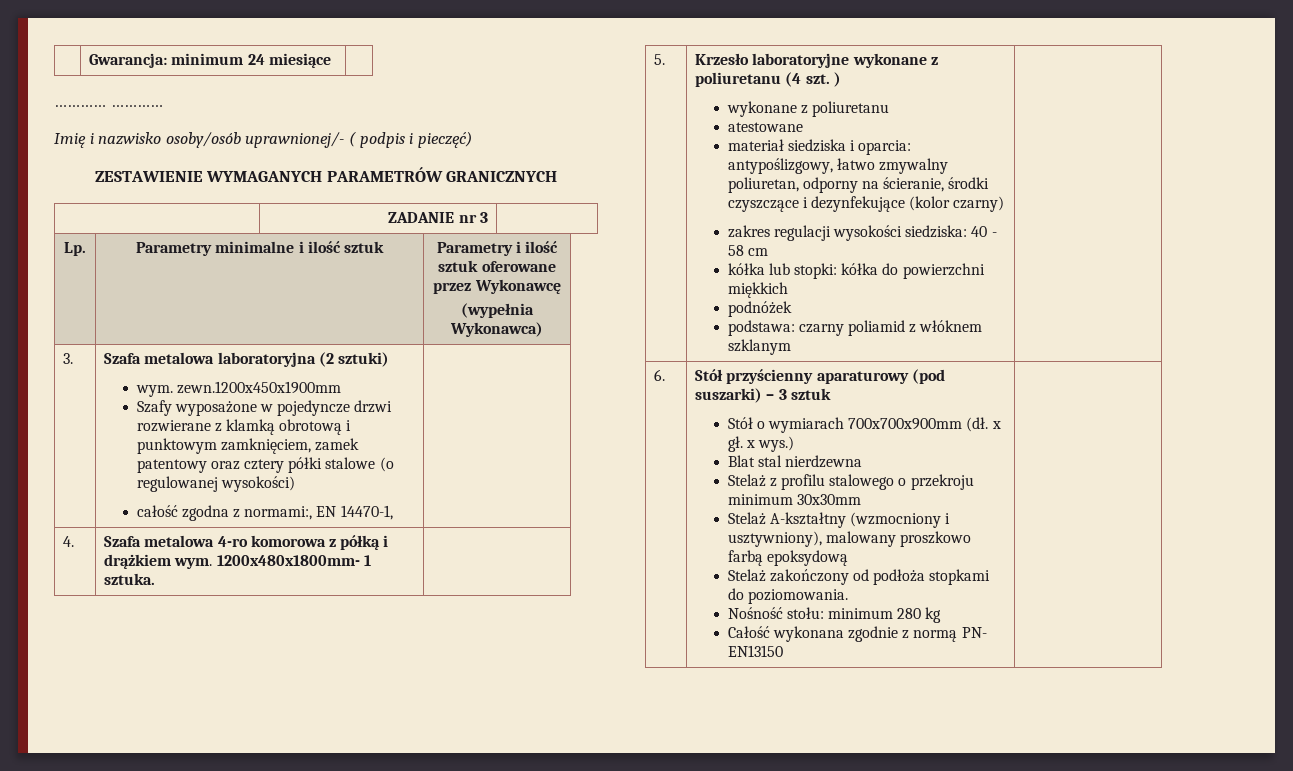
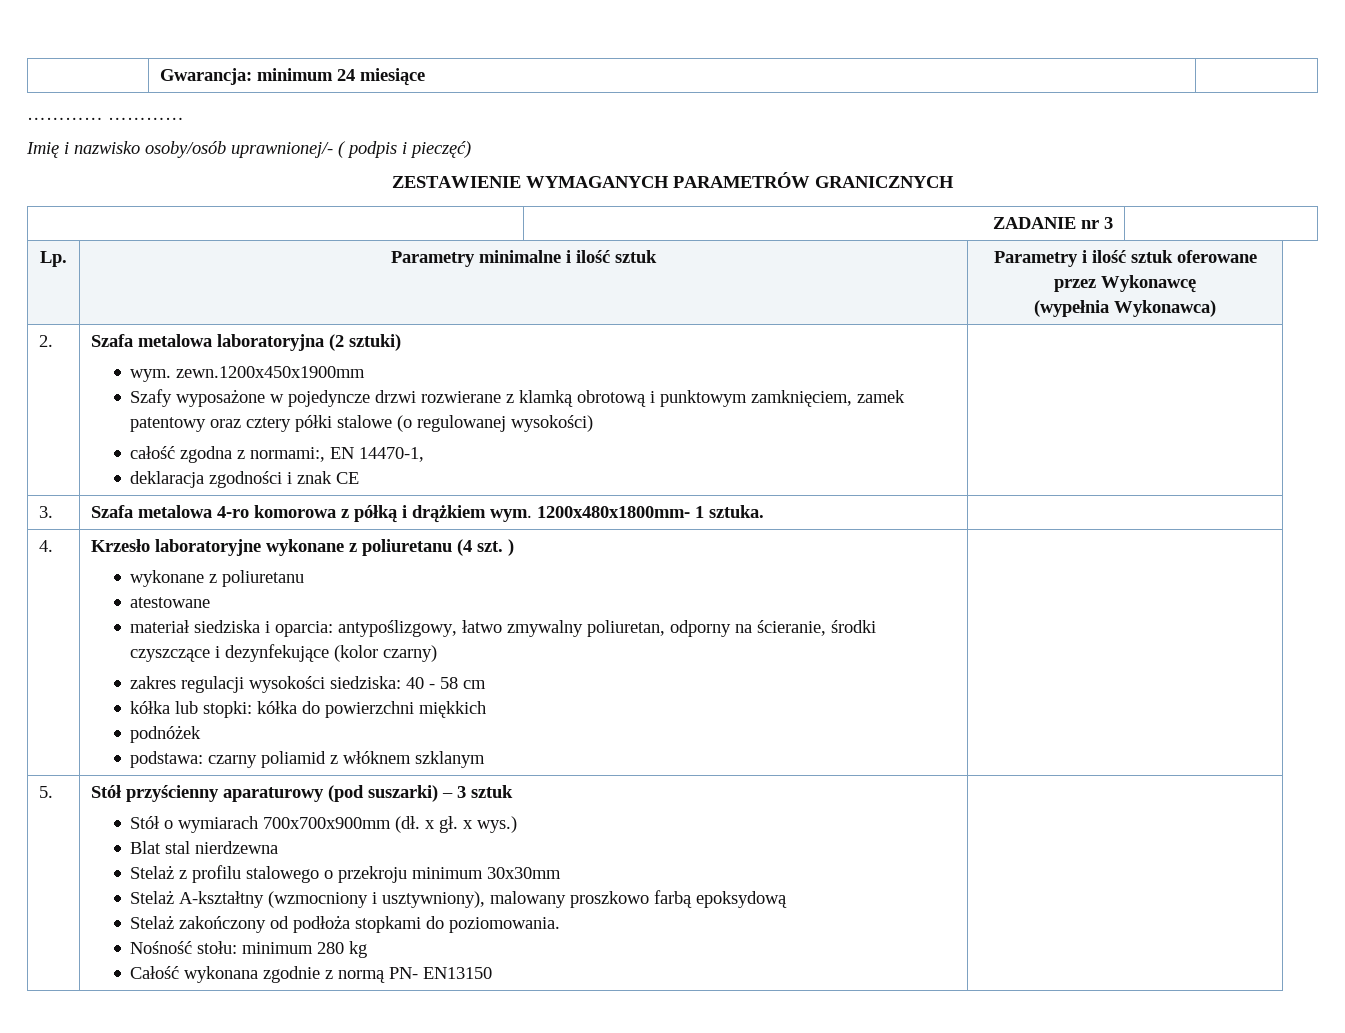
- 3. | Szafa metalowa laboratoryjna (2 sztuki)
+ 2. | Szafa metalowa laboratoryjna (2 sztuki)
  wym. zewn.1200x450x1900mm
  Szafy wyposażone w pojedyncze drzwi rozwierane z klamką obrotową i punktowym zamknięciem, zamek patentowy oraz cztery półki stalowe (o regulowanej wysokości)
- całość zgodna z normami:, EN 14470-1, |
- 4. | Szafa metalowa 4-ro komorowa z półką i drążkiem wym. 1200x480x1800mm- 1 sztuka. |
+ całość zgodna z normami:, EN 14470-1,
+ deklaracja zgodności i znak CE |
+ 3. | Szafa metalowa 4-ro komorowa z półką i drążkiem wym. 1200x480x1800mm- 1 sztuka. |
- 5.
+ 4.
- 6.
+ 5.

